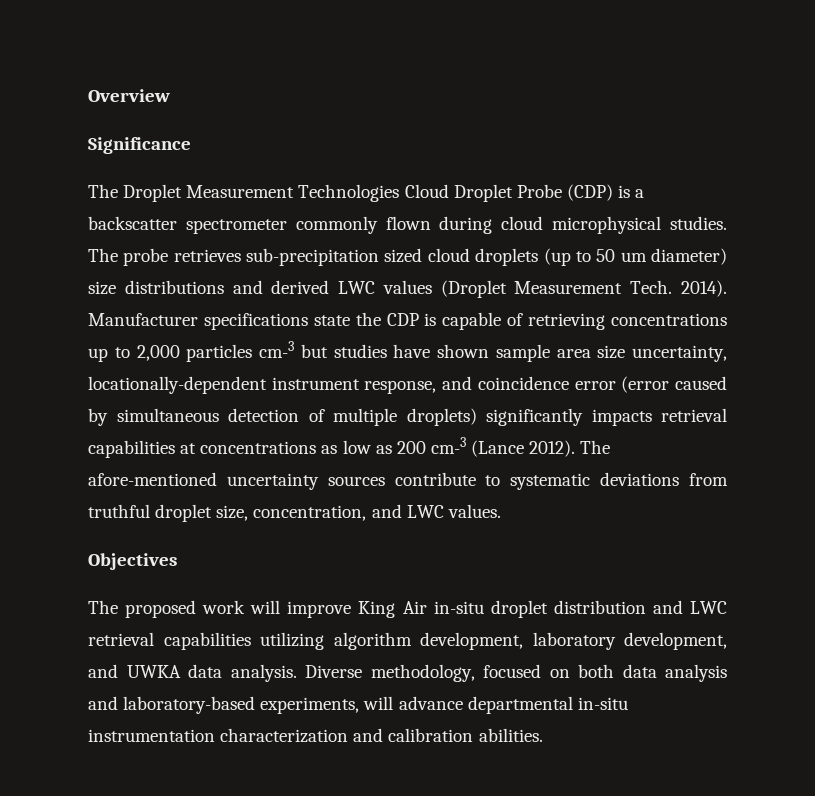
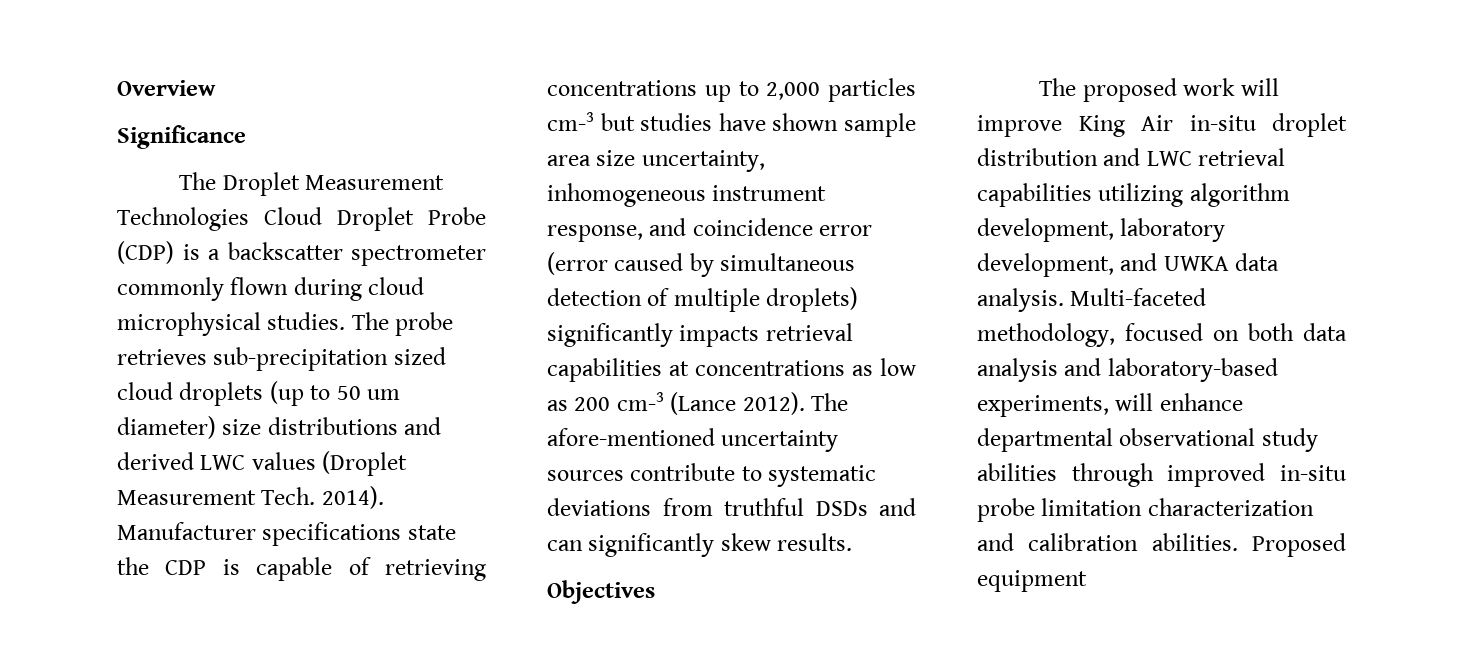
- Manufacturer specifications state the CDP is capable of retrieving concentrations up to 2,000 particles cm-3 but studies have shown sample area size uncertainty, locationally-dependent instrument response, and coincidence error (error caused by simultaneous detection of multiple droplets) significantly impacts retrieval capabilities at concentrations as low as 200 cm-3 (Lance 2012).
+ Manufacturer specifications state the CDP is capable of retrieving concentrations up to 2,000 particles cm-3 but studies have shown sample area size uncertainty, inhomogeneous instrument response, and coincidence error (error caused by simultaneous detection of multiple droplets) significantly impacts retrieval capabilities at concentrations as low as 200 cm-3 (Lance 2012).
- The afore-mentioned uncertainty sources contribute to systematic deviations from truthful droplet size, concentration, and LWC values.
+ The afore-mentioned uncertainty sources contribute to systematic deviations from truthful DSDs and can significantly skew results.
- Diverse methodology, focused on both data analysis and laboratory-based experiments, will advance departmental in-situ instrumentation characterization and calibration abilities.
+ Multi-faceted methodology, focused on both data analysis and laboratory-based experiments, will enhance departmental observational study abilities through improved in-situ probe limitation characterization and calibration abilities.
+ Proposed equipment

